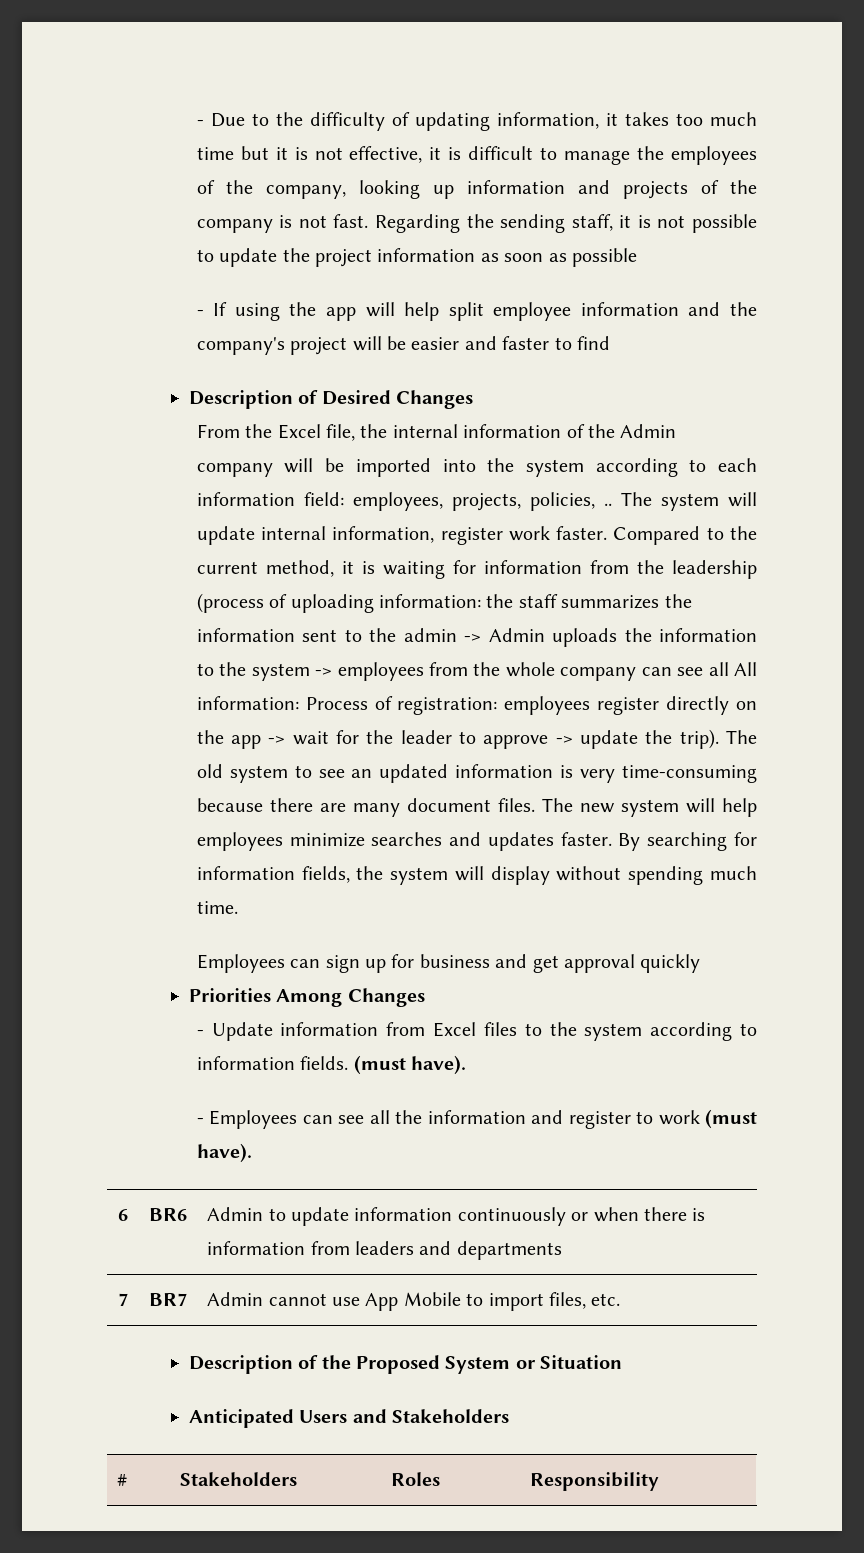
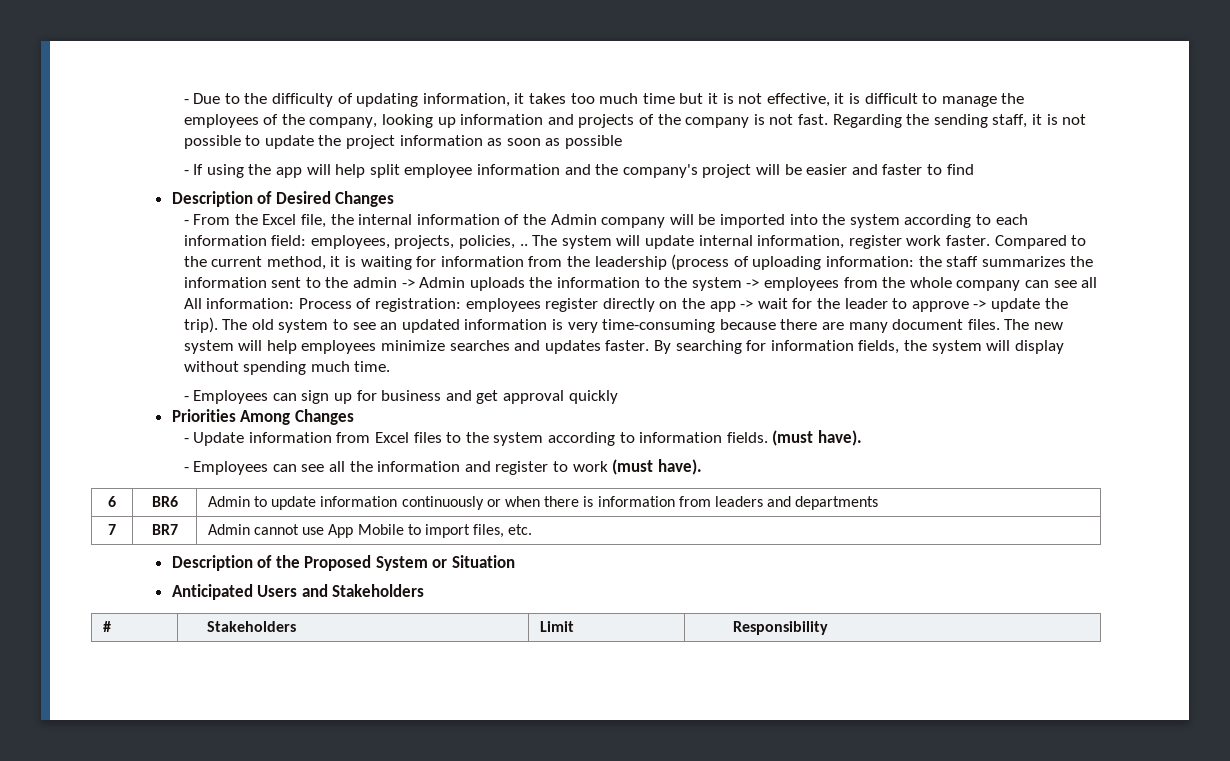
- From the Excel file, the internal information of the Admin company will be imported into the system according to each information field: employees, projects, policies, ..
+ - From the Excel file, the internal information of the Admin company will be imported into the system according to each information field: employees, projects, policies, ..
- Employees can sign up for business and get approval quickly
+ - Employees can sign up for business and get approval quickly
- # | Stakeholders | Roles | Responsibility
+ # | Stakeholders | Limit | Responsibility

